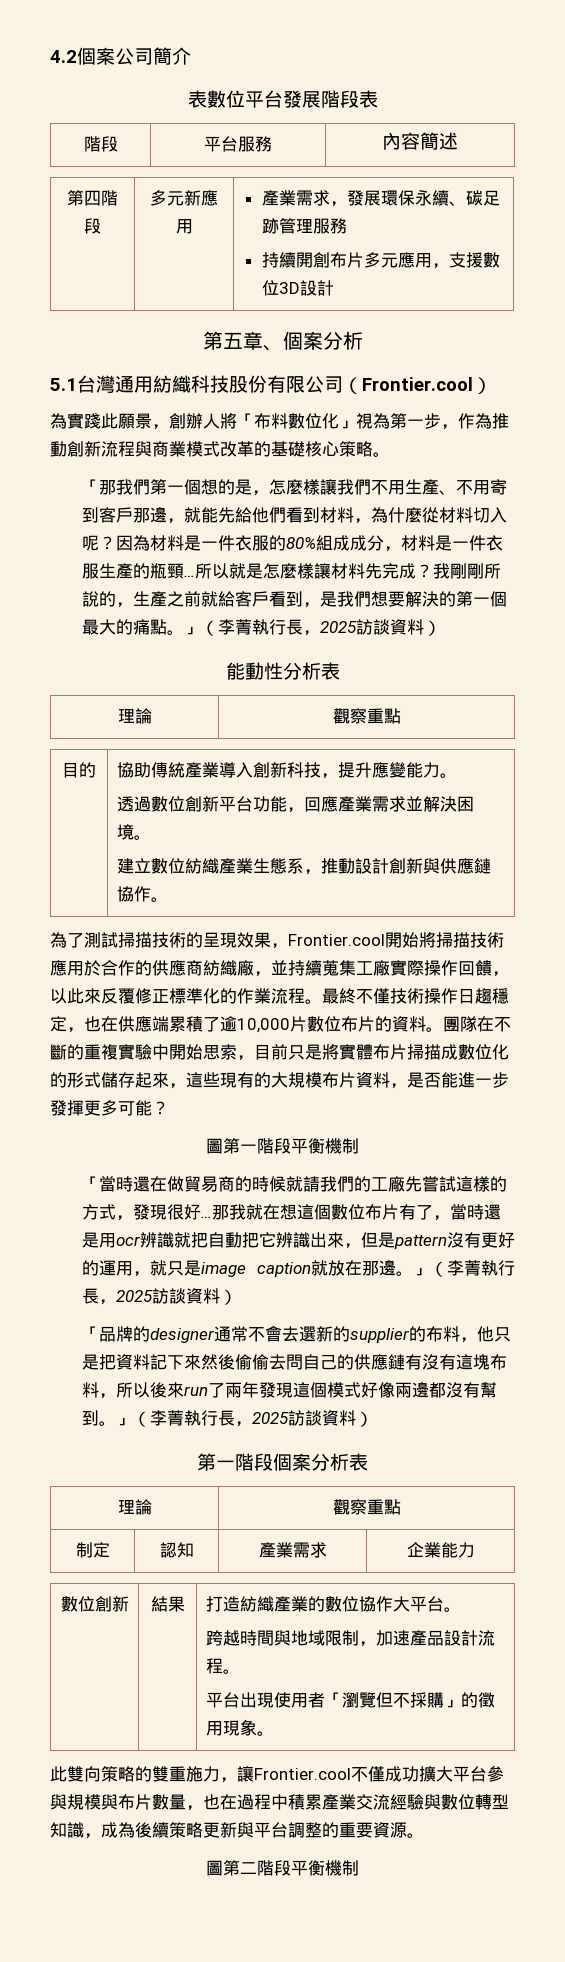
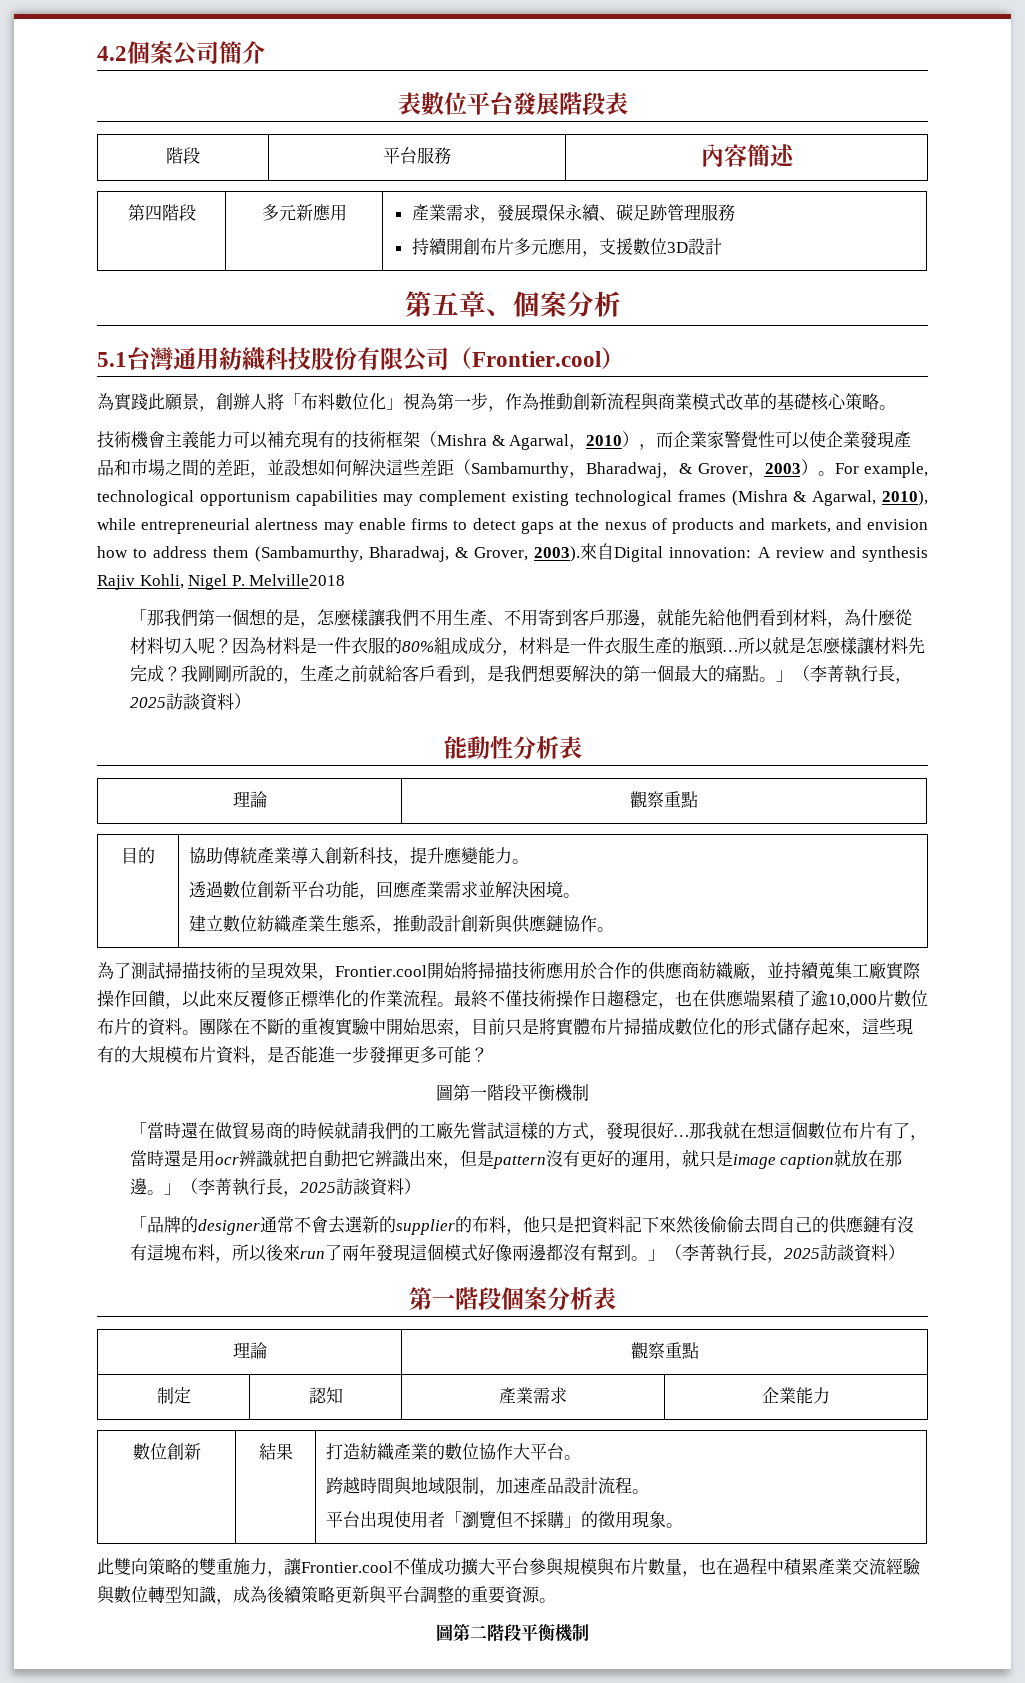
+ 技術機會主義能力可以補充現有的技術框架（Mishra & Agarwal，2010），而企業家警覺性可以使企業發現產品和市場之間的差距，並設想如何解決這些差距（Sambamurthy，Bharadwaj，& Grover，2003）。For example, technological opportunism capabilities may complement existing technological frames (Mishra & Agarwal, 2010), while entrepreneurial alertness may enable firms to detect gaps at the nexus of products and markets, and envision how to address them (Sambamurthy, Bharadwaj, & Grover, 2003).來自Digital innovation: A review and synthesis Rajiv Kohli, Nigel P. Melville2018

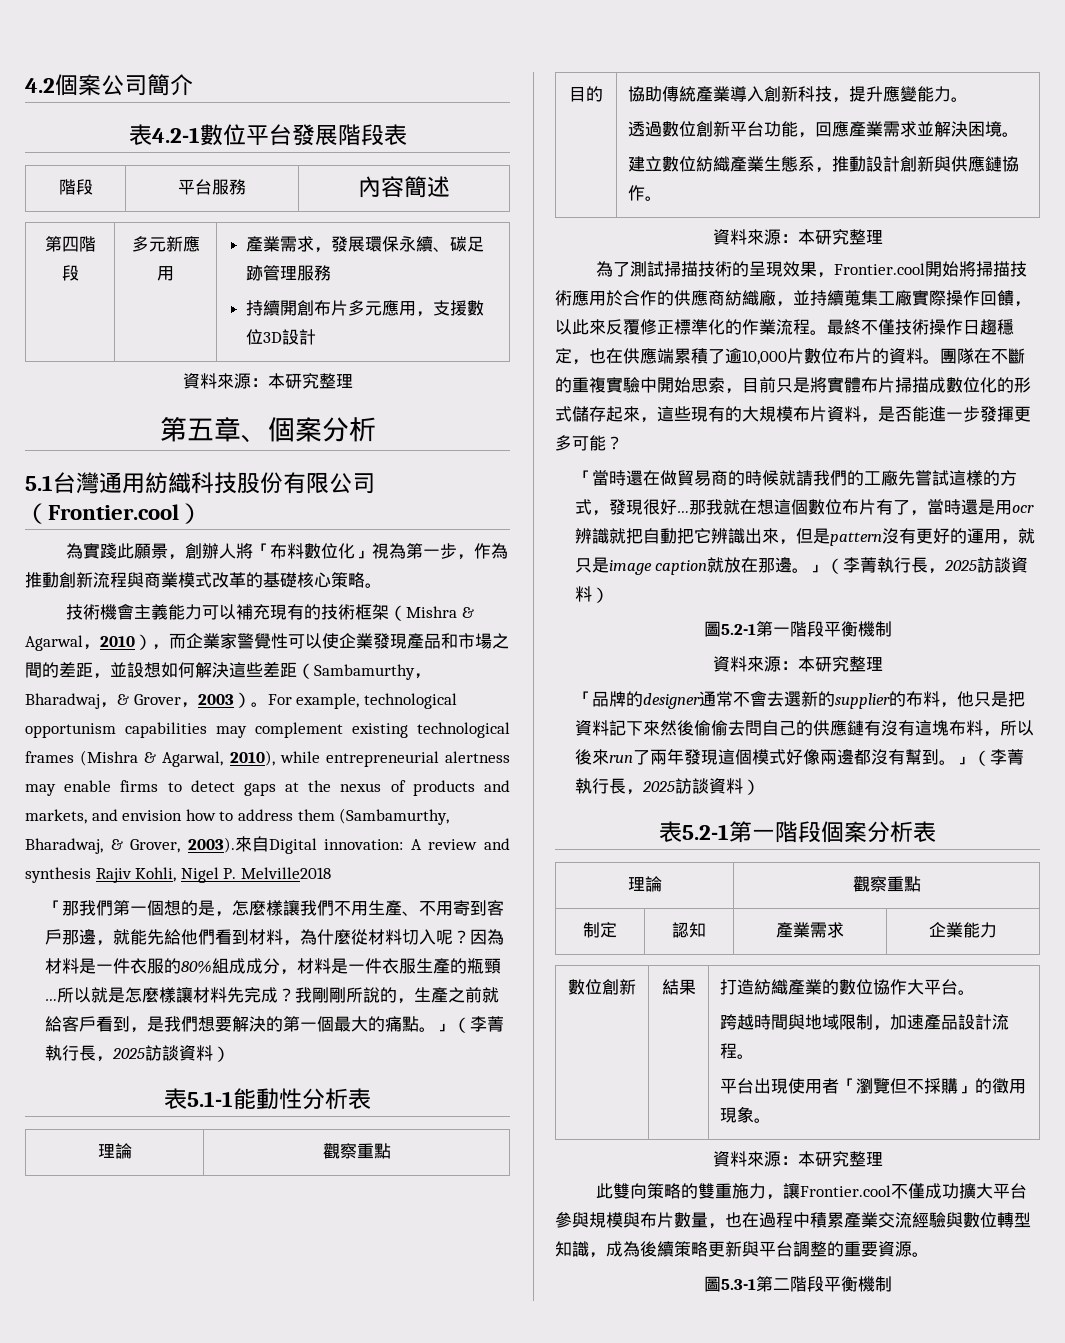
- 表數位平台發展階段表
+ 表4.2-1數位平台發展階段表
  第四階段 | 多元新應用 | 產業需求，發展環保永續、碳足跡管理服務
  持續開創布片多元應用，支援數位3D設計
+ 資料來源：本研究整理
- 能動性分析表
+ 表5.1-1能動性分析表
  目的 | 協助傳統產業導入創新科技，提升應變能力。
  透過數位創新平台功能，回應產業需求並解決困境。
  建立數位紡織產業生態系，推動設計創新與供應鏈協作。
+ 資料來源：本研究整理
- 圖第一階段平衡機制
+ 圖5.2-1第一階段平衡機制
+ 資料來源：本研究整理
- 第一階段個案分析表
+ 表5.2-1第一階段個案分析表
  數位創新 | 結果 | 打造紡織產業的數位協作大平台。
  跨越時間與地域限制，加速產品設計流程。
  平台出現使用者「瀏覽但不採購」的徵用現象。
+ 資料來源：本研究整理
- 圖第二階段平衡機制
+ 圖5.3-1第二階段平衡機制

